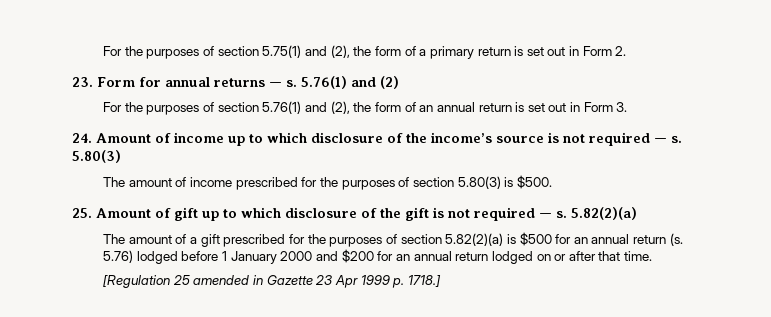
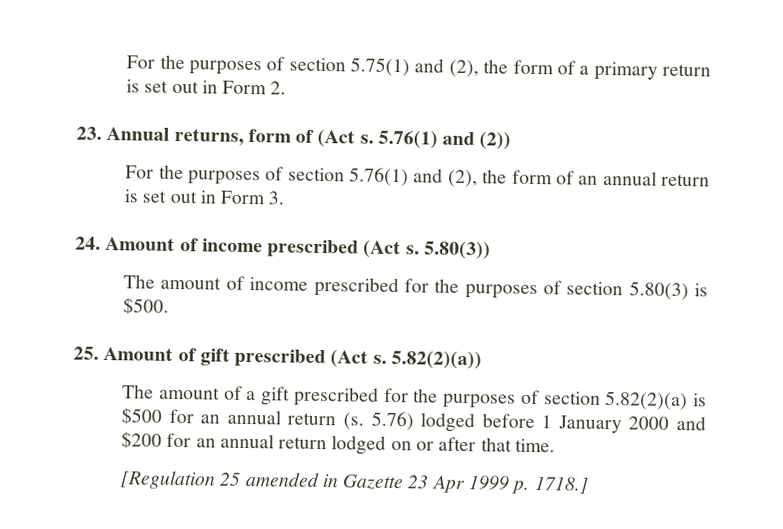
- 23. Form for annual returns — s.
+ 23. Annual returns, form of (Act s.
- 5.76(1) and (2)
+ 5.76(1) and (2))
- 24. Amount of income up to which disclosure of the income’s source is not required — s. 5.80(3)
+ 24. Amount of income prescribed (Act s. 5.80(3))
- 25. Amount of gift up to which disclosure of the gift is not required — s. 5.82(2)(a)
+ 25. Amount of gift prescribed (Act s. 5.82(2)(a))

